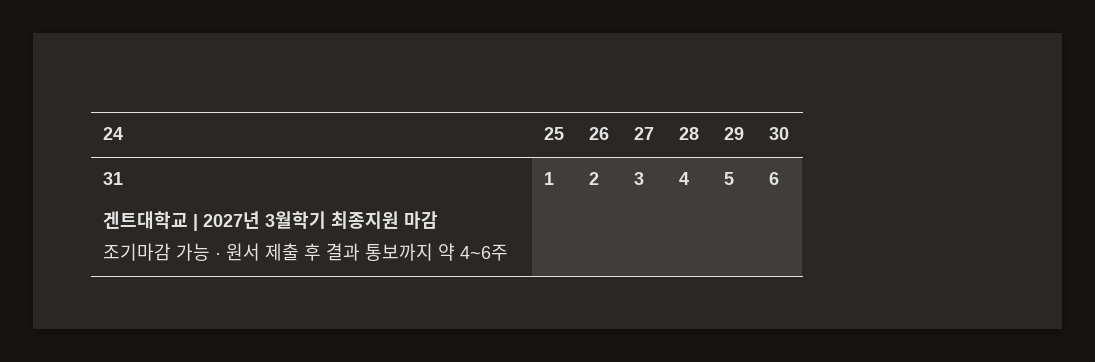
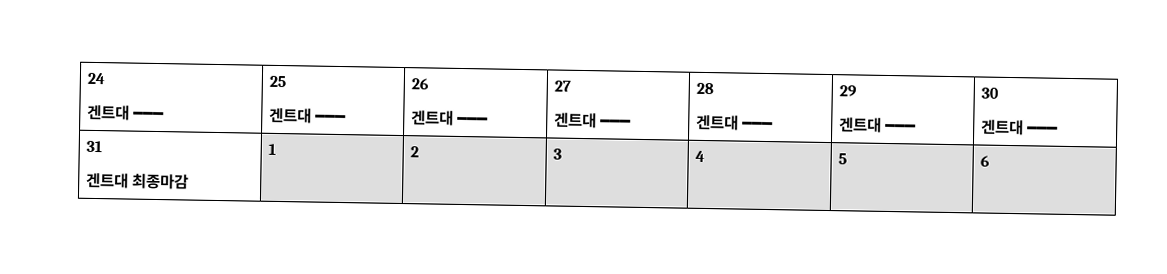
- 24 | 25 | 26 | 27 | 28 | 29 | 30
+ 24
+ 겐트대 ━━━ | 25
+ 겐트대 ━━━ | 26
+ 겐트대 ━━━ | 27
+ 겐트대 ━━━ | 28
+ 겐트대 ━━━ | 29
+ 겐트대 ━━━ | 30
+ 겐트대 ━━━
  31
- 겐트대학교 | 2027년 3월학기 최종지원 마감
- 조기마감 가능 · 원서 제출 후 결과 통보까지 약 4~6주 | 1 | 2 | 3 | 4 | 5 | 6
+ 겐트대 최종마감 | 1 | 2 | 3 | 4 | 5 | 6

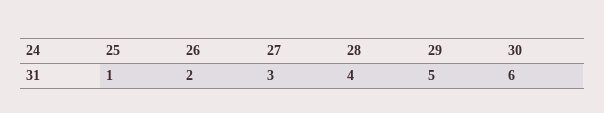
- 24
- 겐트대 ━━━ | 25
- 겐트대 ━━━ | 26
- 겐트대 ━━━ | 27
- 겐트대 ━━━ | 28
- 겐트대 ━━━ | 29
- 겐트대 ━━━ | 30
- 겐트대 ━━━
+ 24 | 25 | 26 | 27 | 28 | 29 | 30
- 31
- 겐트대 최종마감 | 1 | 2 | 3 | 4 | 5 | 6
+ 31 | 1 | 2 | 3 | 4 | 5 | 6

